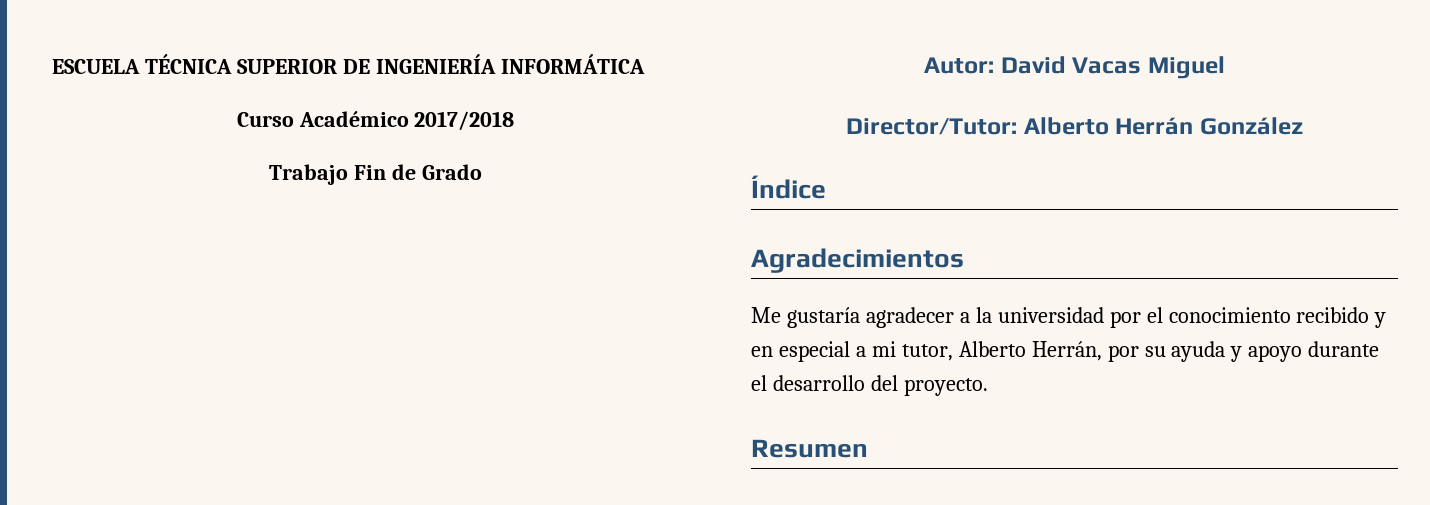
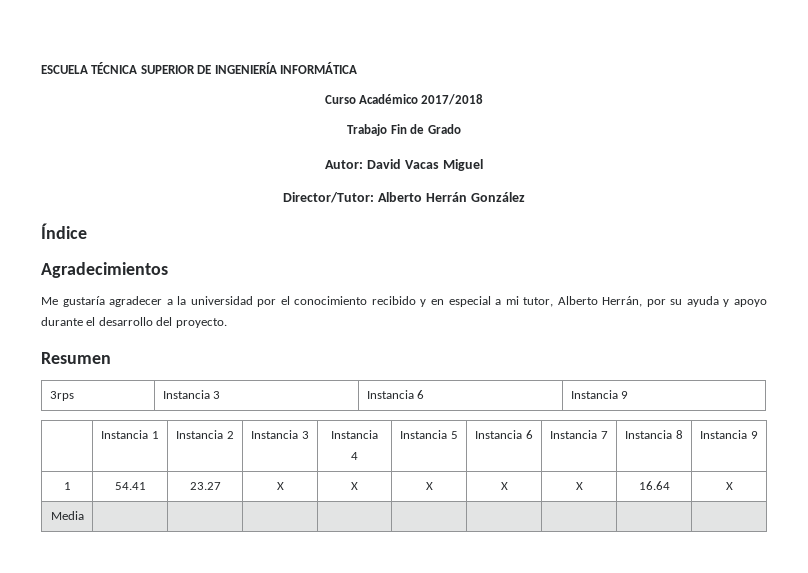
+ 3rps | Instancia 3 | Instancia 6 | Instancia 9
+ | Instancia 1 | Instancia 2 | Instancia 3 | Instancia 4 | Instancia 5 | Instancia 6 | Instancia 7 | Instancia 8 | Instancia 9
+ 1 | 54.41 | 23.27 | X | X | X | X | X | 16.64 | X
+ Media | | | | | | | | |

